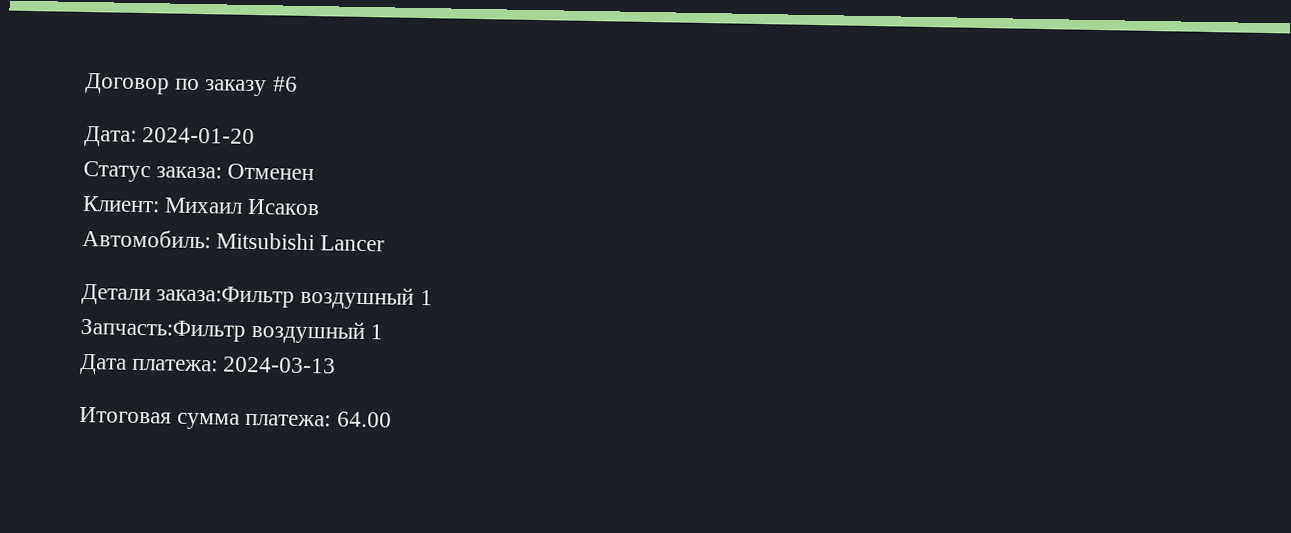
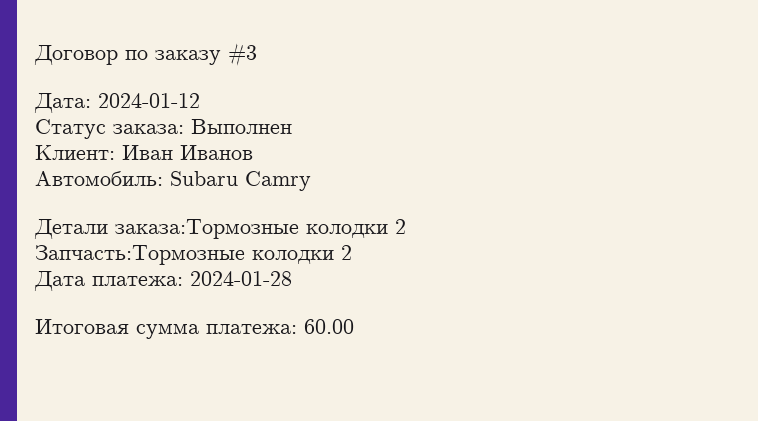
- Договор по заказу #6
+ Договор по заказу #3
- Дата: 2024-01-20
+ Дата: 2024-01-12
- Статус заказа: Отменен
+ Статус заказа: Выполнен
- Клиент: Михаил Исаков
+ Клиент: Иван Иванов
- Автомобиль: Mitsubishi Lancer
+ Автомобиль: Subaru Camry
- Детали заказа:Фильтр воздушный 1
- Запчасть:Фильтр воздушный 1
+ Детали заказа:Тормозные колодки 2
+ Запчасть:Тормозные колодки 2
- Дата платежа: 2024-03-13
+ Дата платежа: 2024-01-28
- Итоговая сумма платежа: 64.00
+ Итоговая сумма платежа: 60.00

